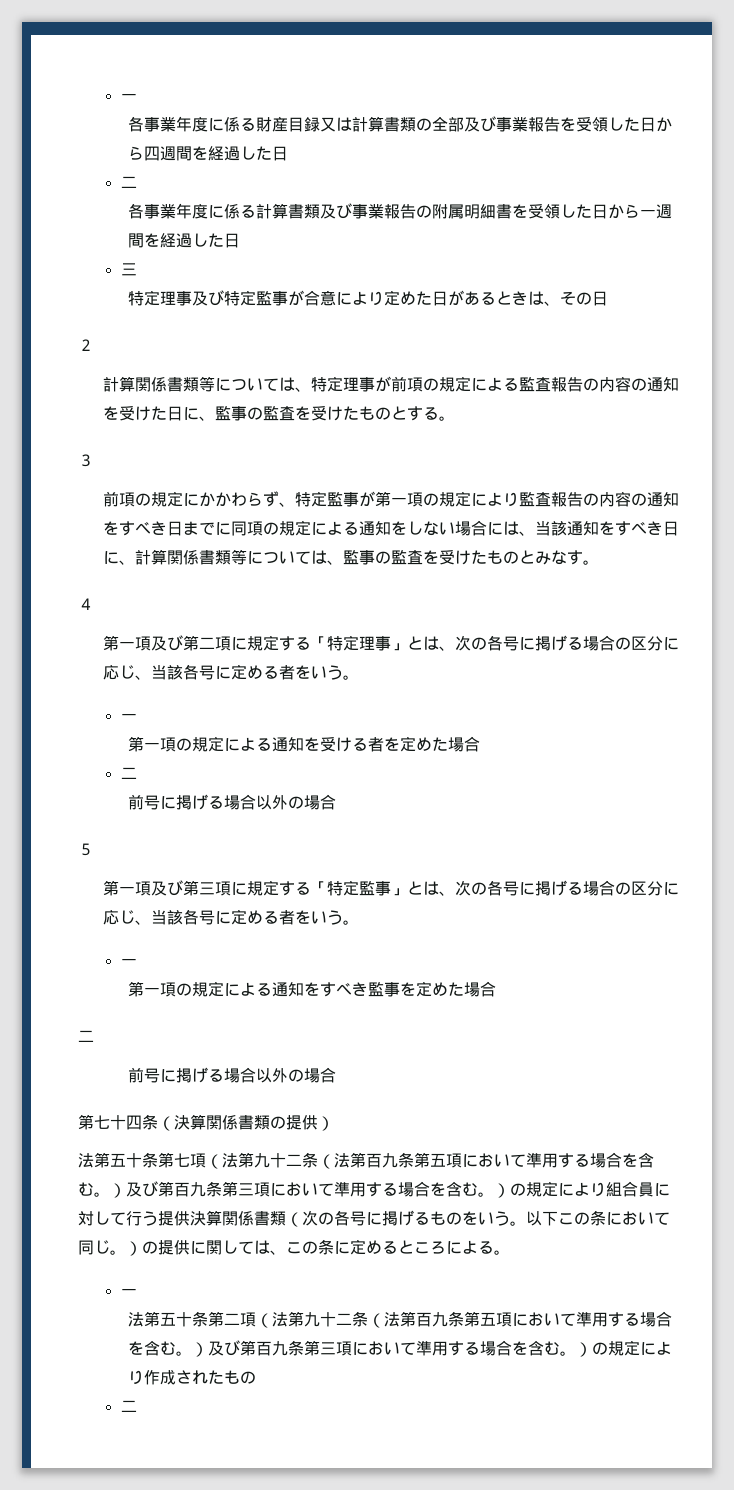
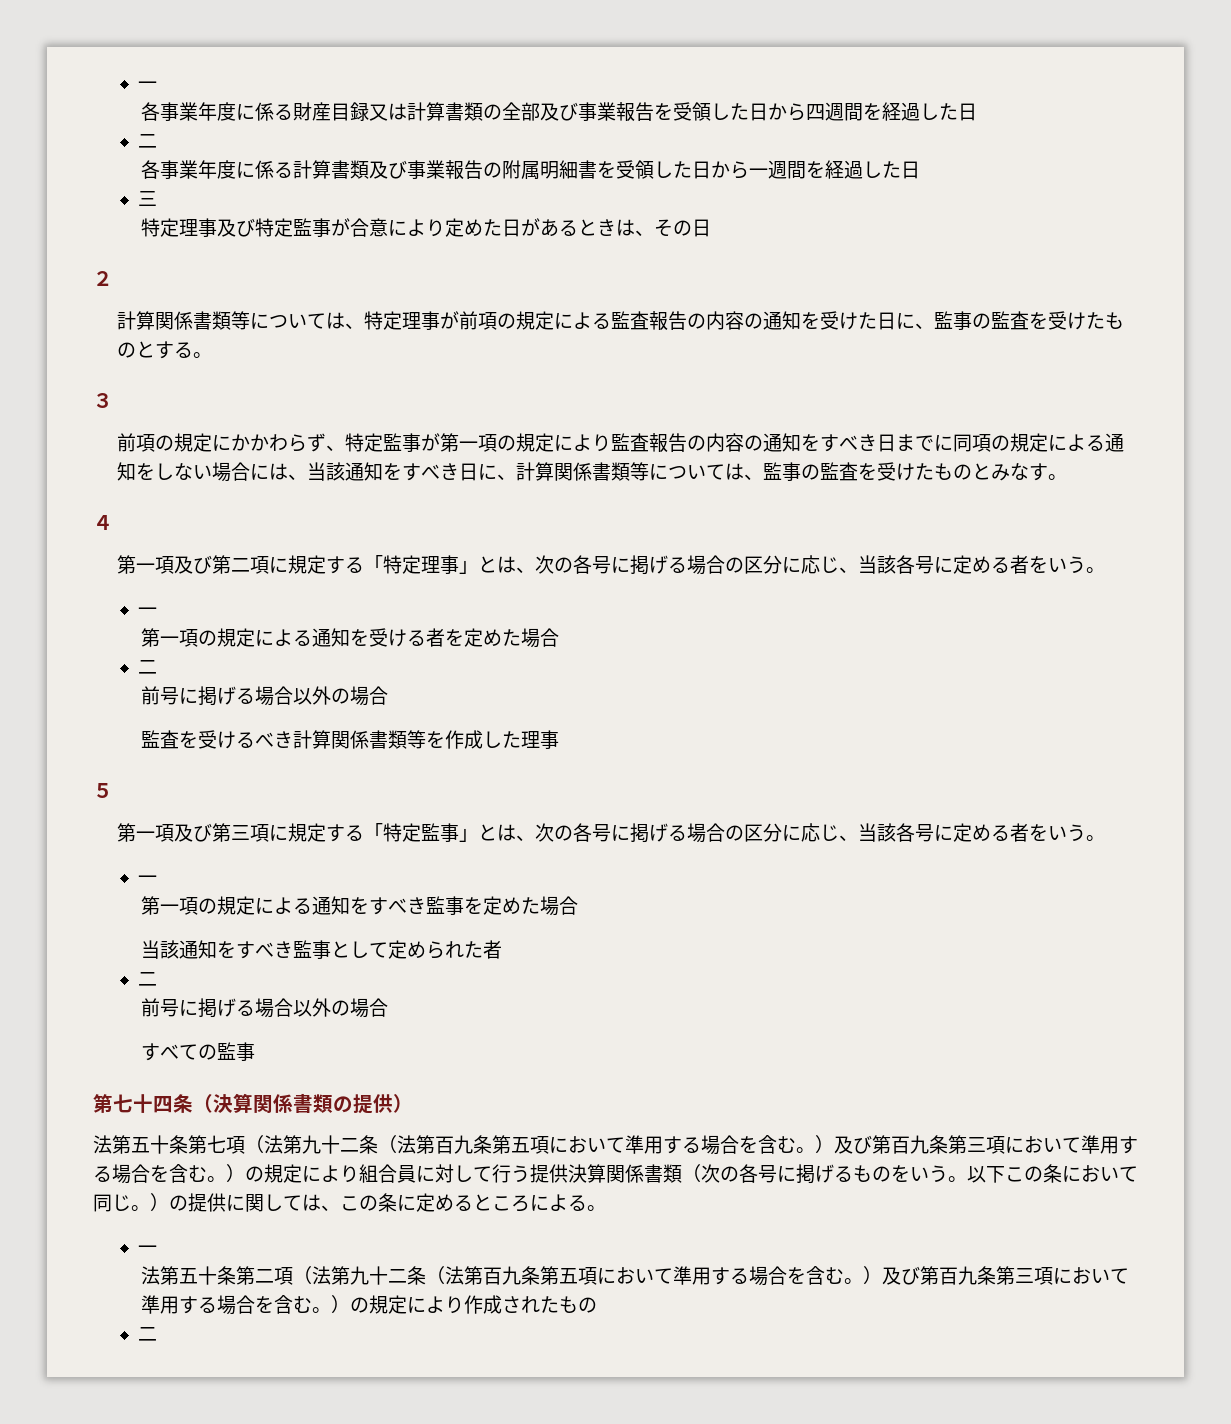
+ 監査を受けるべき計算関係書類等を作成した理事
  第一項の規定による通知をすべき監事を定めた場合
+ 当該通知をすべき監事として定められた者
  二
  前号に掲げる場合以外の場合
+ すべての監事

